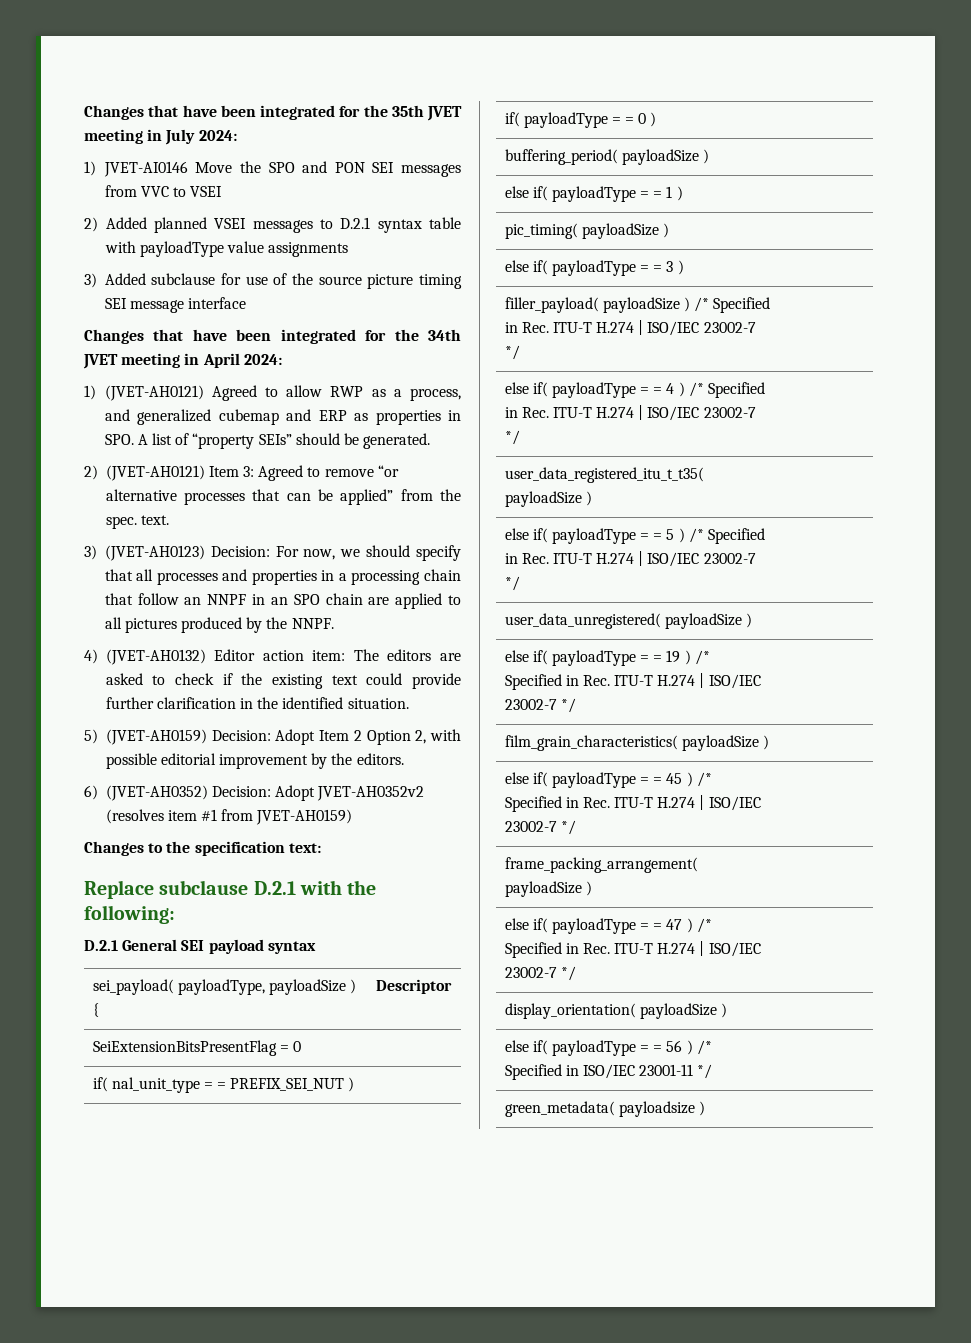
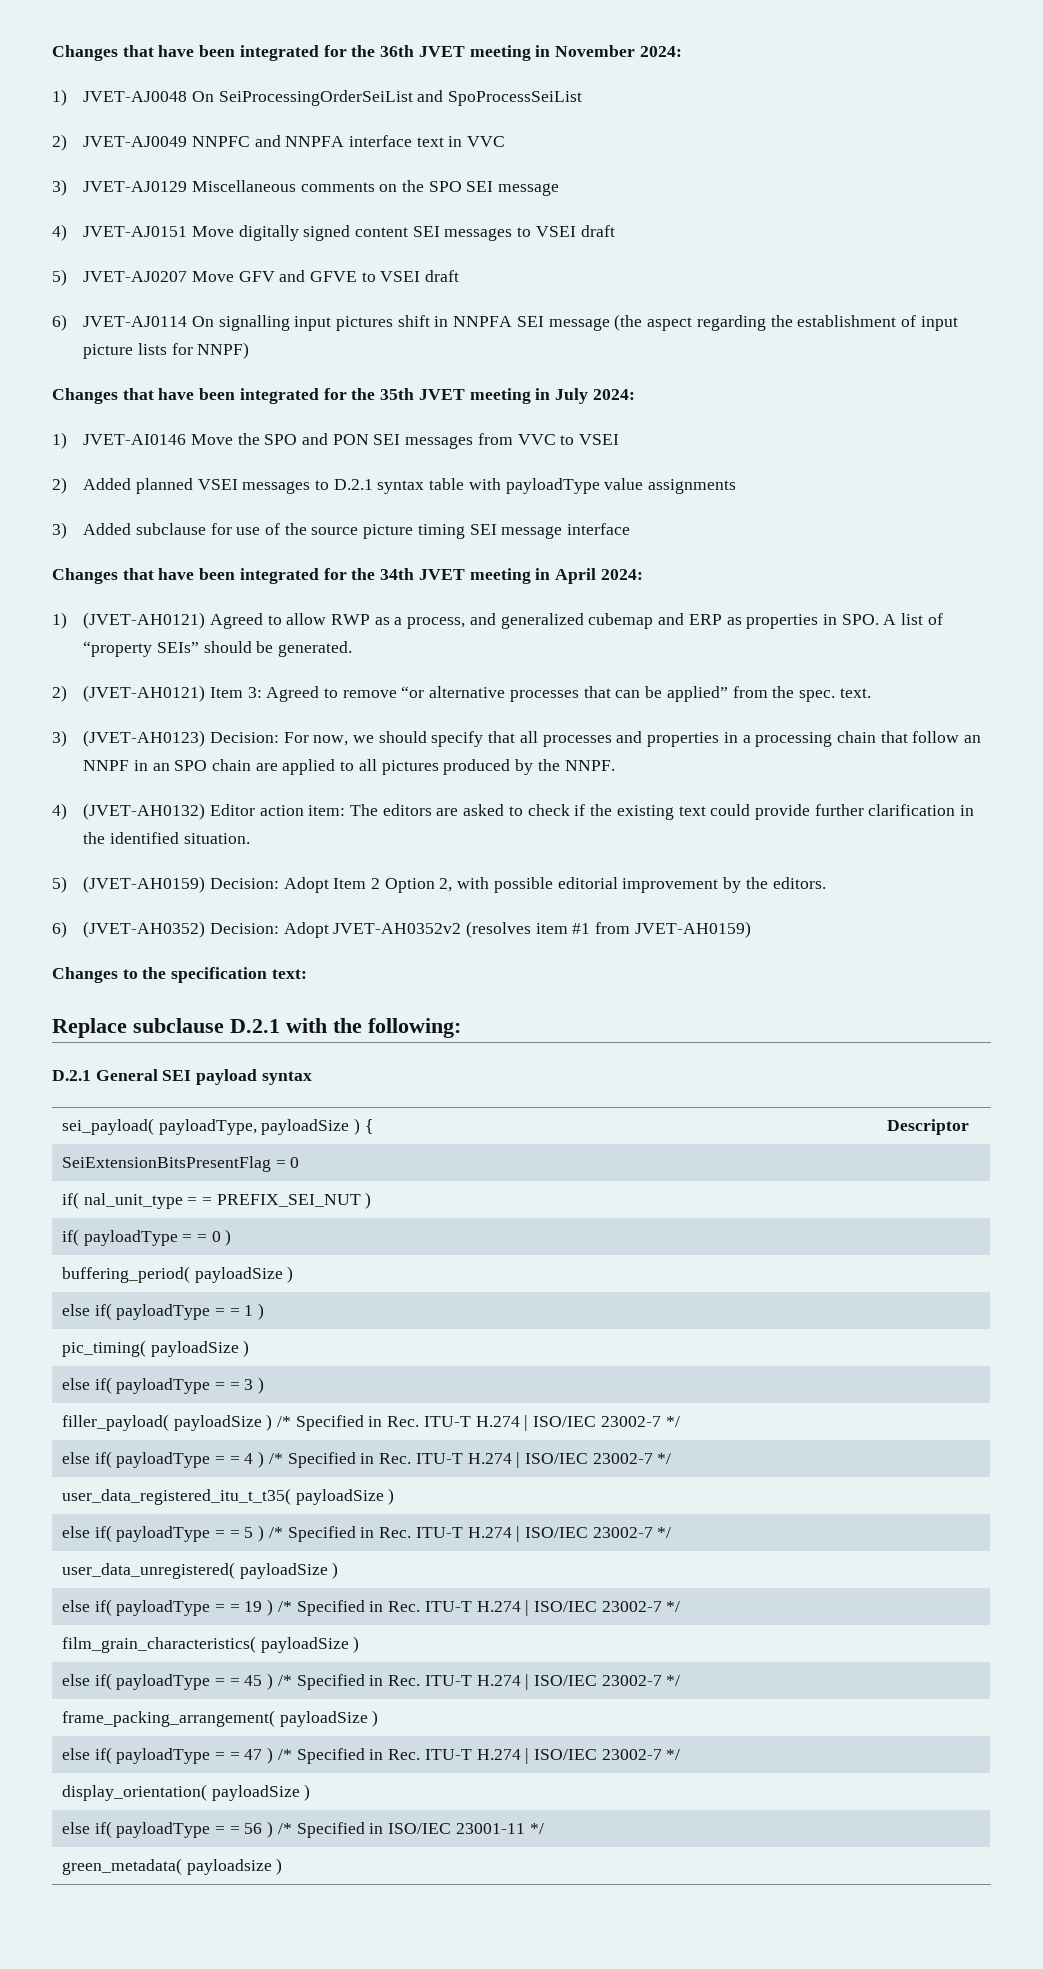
+ Changes that have been integrated for the 36th JVET meeting in November 2024:
+ 1) JVET-AJ0048 On SeiProcessingOrderSeiList and SpoProcessSeiList
+ 2) JVET-AJ0049 NNPFC and NNPFA interface text in VVC
+ 3) JVET-AJ0129 Miscellaneous comments on the SPO SEI message
+ 4) JVET-AJ0151 Move digitally signed content SEI messages to VSEI draft
+ 5) JVET-AJ0207 Move GFV and GFVE to VSEI draft
+ 6) JVET-AJ0114 On signalling input pictures shift in NNPFA SEI message (the aspect regarding the establishment of input picture lists for NNPF)

